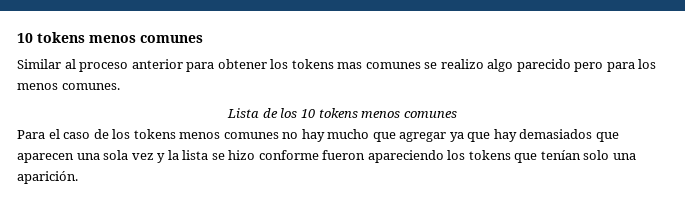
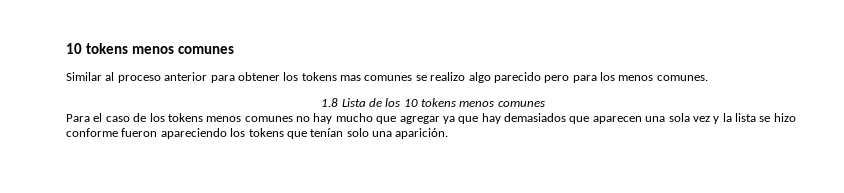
- Lista de los 10 tokens menos comunes
+ 1.8 Lista de los 10 tokens menos comunes

